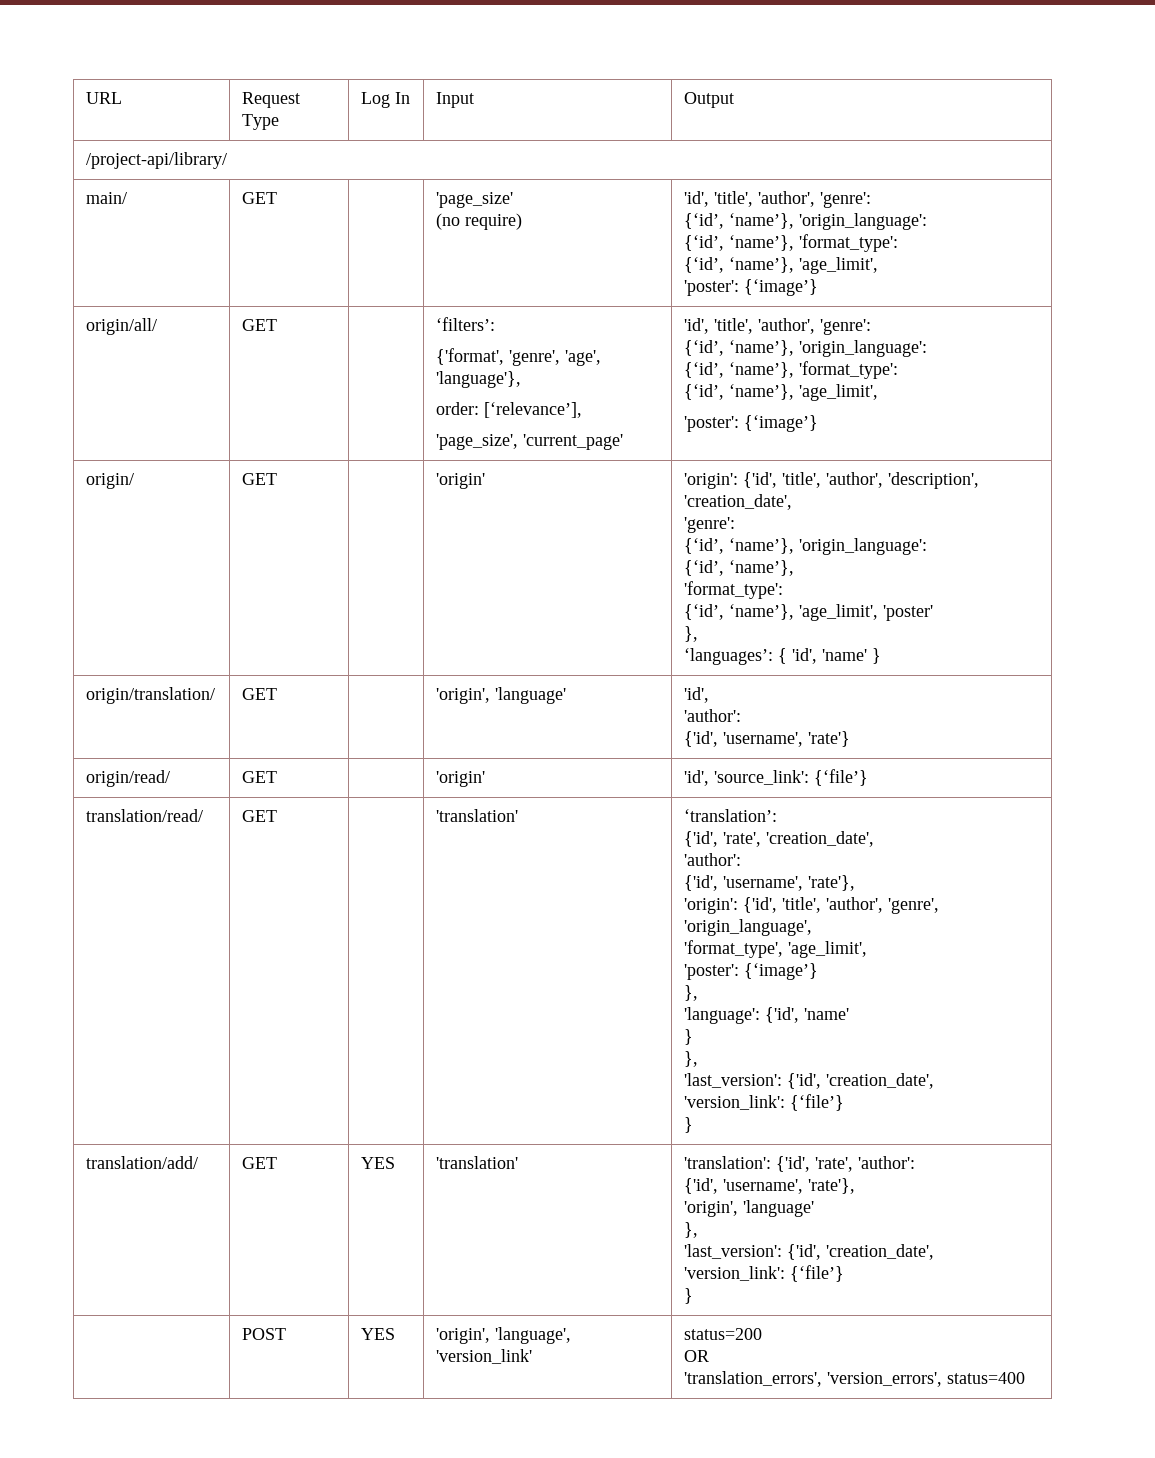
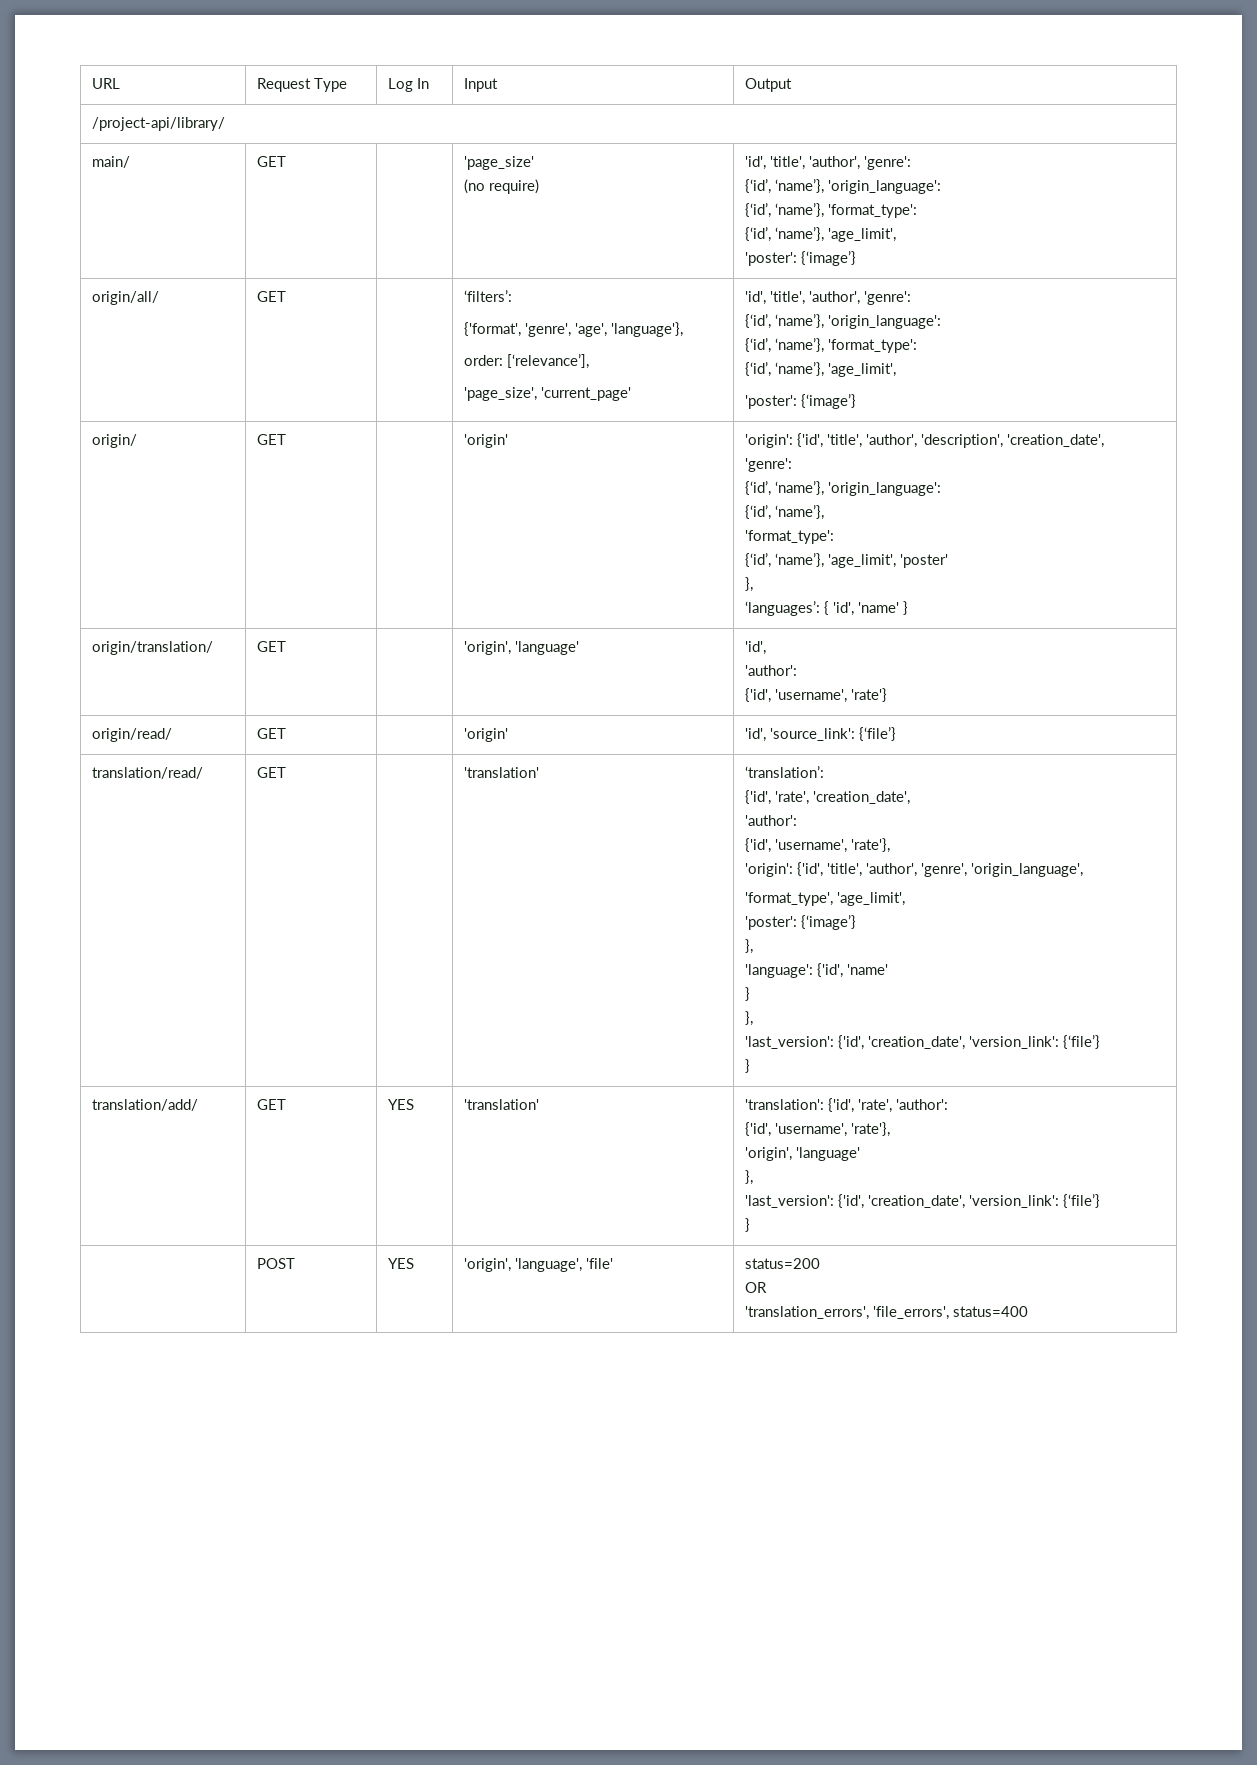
- | POST | YES | 'origin', 'language', 'version_link' | status=200
+ | POST | YES | 'origin', 'language', 'file' | status=200
  OR
- 'translation_errors', 'version_errors', status=400
+ 'translation_errors', 'file_errors', status=400

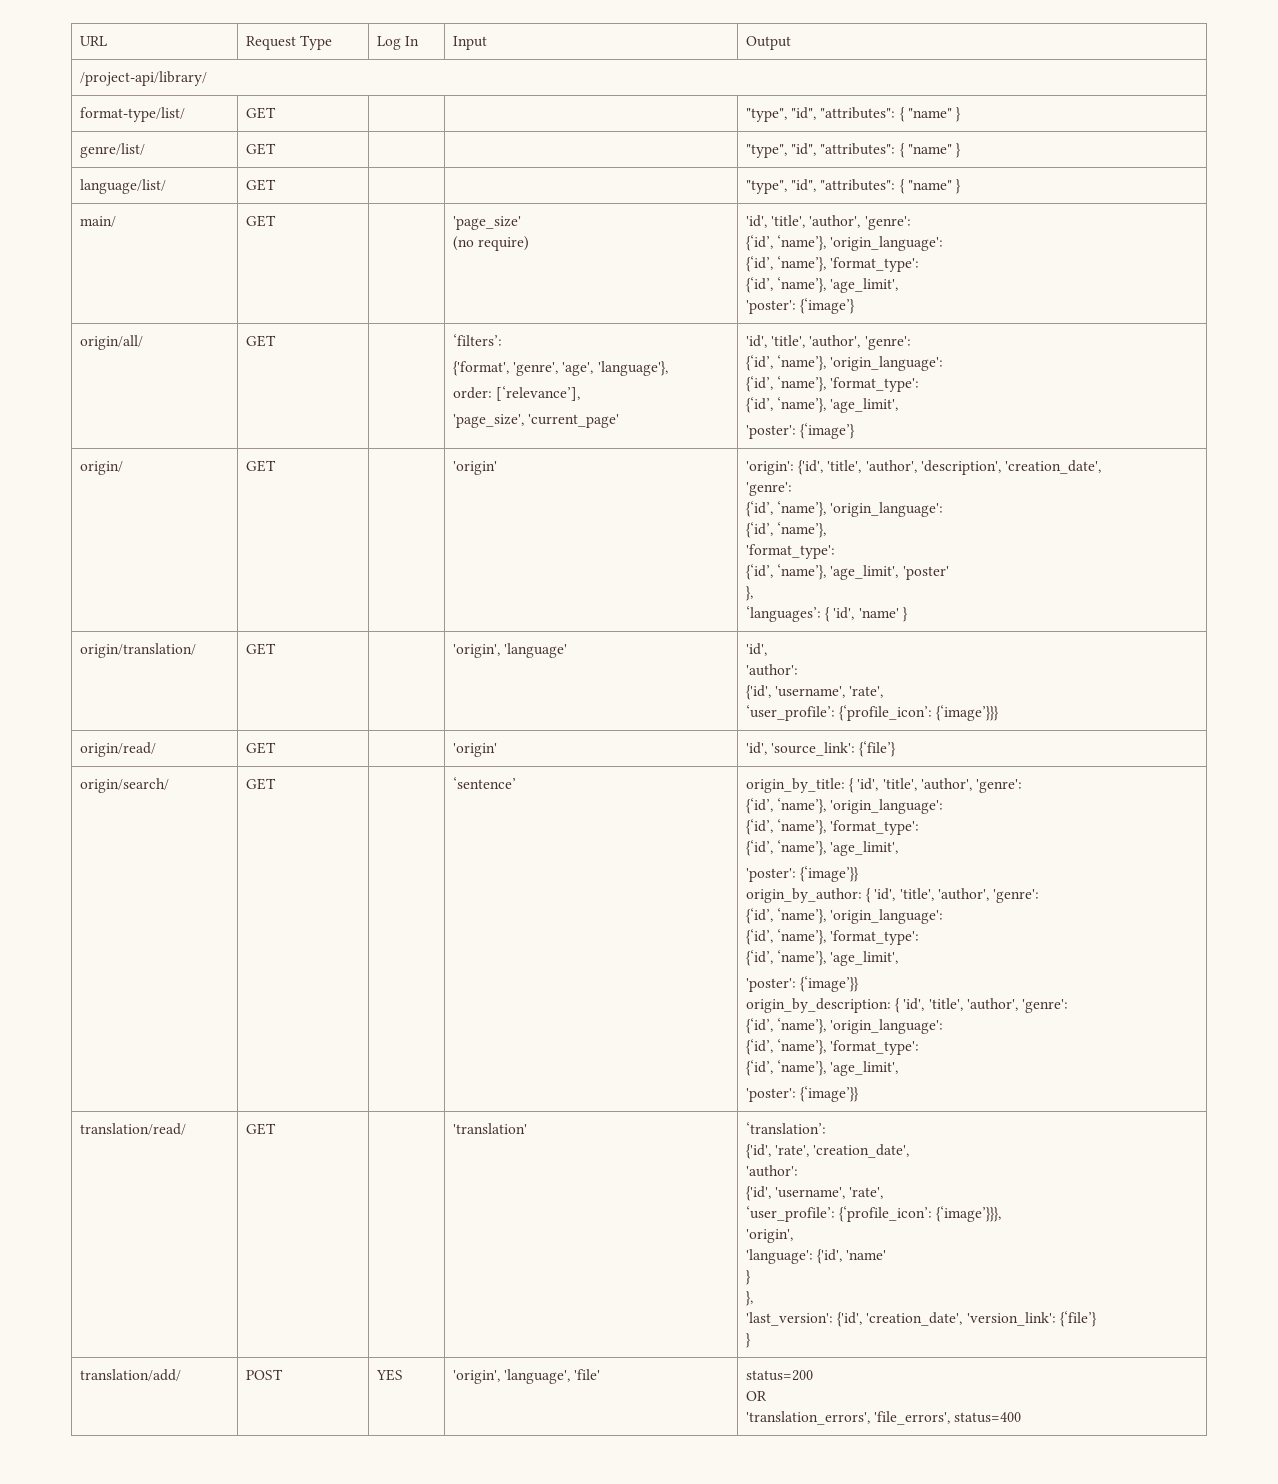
+ format-type/list/ | GET | | | "type", "id", "attributes": { "name" }
+ genre/list/ | GET | | | "type", "id", "attributes": { "name" }
+ language/list/ | GET | | | "type", "id", "attributes": { "name" }
  origin/translation/ | GET | | 'origin', 'language' | 'id',
  'author':
- {'id', 'username', 'rate'}
+ {'id', 'username', 'rate',
+ ‘user_profile’: {‘profile_icon’: {‘image’}}}
+ origin/search/ | GET | | ‘sentence’ | origin_by_title: { 'id', 'title', 'author', 'genre':
+ {‘id’, ‘name’}, 'origin_language':
+ {‘id’, ‘name’}, 'format_type':
+ {‘id’, ‘name’}, 'age_limit',
+ 'poster': {‘image’}}
+ origin_by_author: { 'id', 'title', 'author', 'genre':
+ {‘id’, ‘name’}, 'origin_language':
+ {‘id’, ‘name’}, 'format_type':
+ {‘id’, ‘name’}, 'age_limit',
+ 'poster': {‘image’}}
+ origin_by_description: { 'id', 'title', 'author', 'genre':
+ {‘id’, ‘name’}, 'origin_language':
+ {‘id’, ‘name’}, 'format_type':
+ {‘id’, ‘name’}, 'age_limit',
+ 'poster': {‘image’}}
  translation/read/ | GET | | 'translation' | ‘translation’:
  {'id', 'rate', 'creation_date',
  'author':
- {'id', 'username', 'rate'},
- 'origin': {'id', 'title', 'author', 'genre', 'origin_language',
- 'format_type', 'age_limit',
- 'poster': {‘image’}
- },
+ {'id', 'username', 'rate',
+ ‘user_profile’: {‘profile_icon’: {‘image’}}},
+ 'origin',
- translation/add/ | GET | YES | 'translation' | 'translation': {'id', 'rate', 'author':
- {'id', 'username', 'rate'},
- 'origin', 'language'
- },
- 'last_version': {'id', 'creation_date', 'version_link': {‘file’}
- }
- | POST | YES | 'origin', 'language', 'file' | status=200
+ translation/add/ | POST | YES | 'origin', 'language', 'file' | status=200

